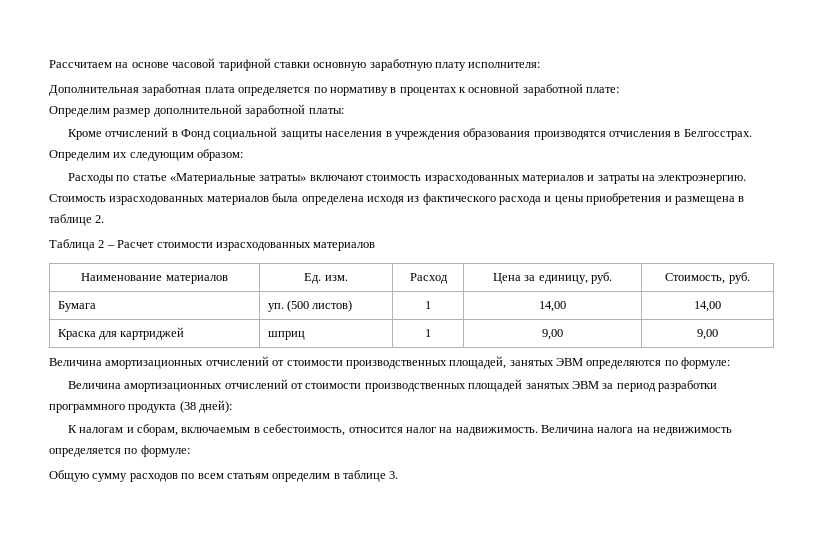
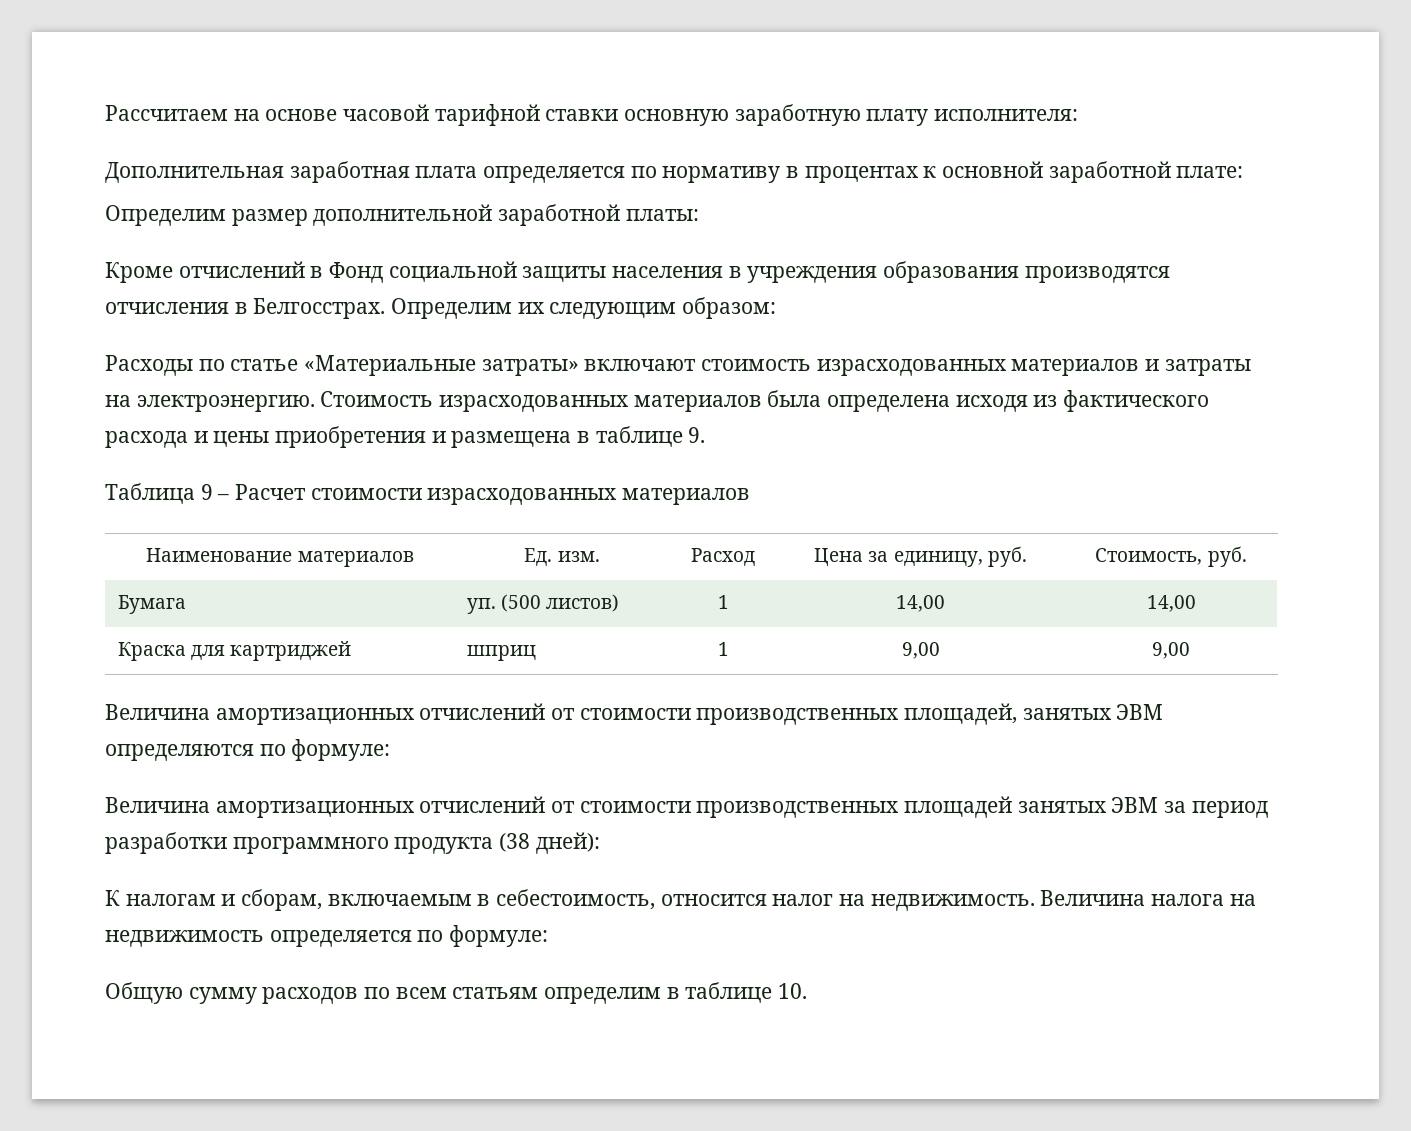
- Стоимость израсходованных материалов была определена исходя из фактического расхода и цены приобретения и размещена в таблице 2.
+ Стоимость израсходованных материалов была определена исходя из фактического расхода и цены приобретения и размещена в таблице 9.
- Таблица 2 – Расчет стоимости израсходованных материалов
+ Таблица 9 – Расчет стоимости израсходованных материалов
- К налогам и сборам, включаемым в себестоимость, относится налог на надвижимость.
+ К налогам и сборам, включаемым в себестоимость, относится налог на недвижимость.
- Общую сумму расходов по всем статьям определим в таблице 3.
+ Общую сумму расходов по всем статьям определим в таблице 10.

